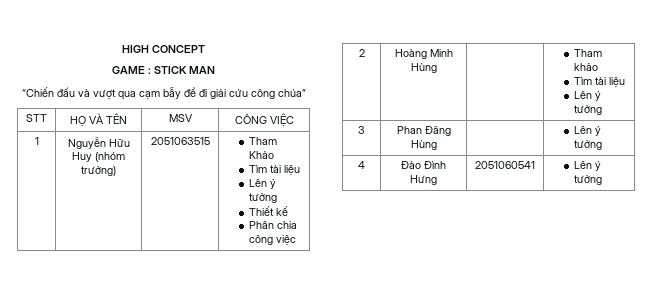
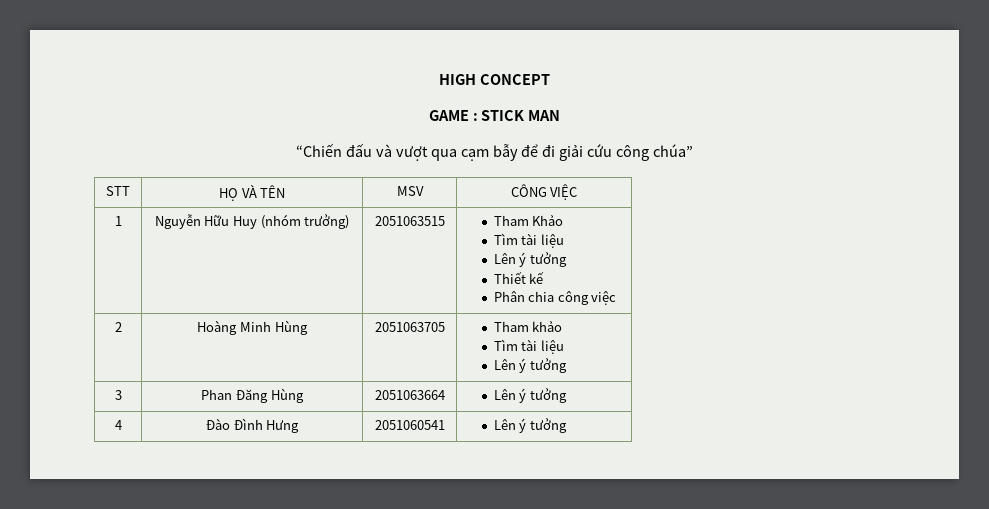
- 2 | Hoàng Minh Hùng | | Tham khảo
+ 2 | Hoàng Minh Hùng | 2051063705 | Tham khảo
- 3 | Phan Đăng Hùng | | Lên ý tưởng
+ 3 | Phan Đăng Hùng | 2051063664 | Lên ý tưởng

